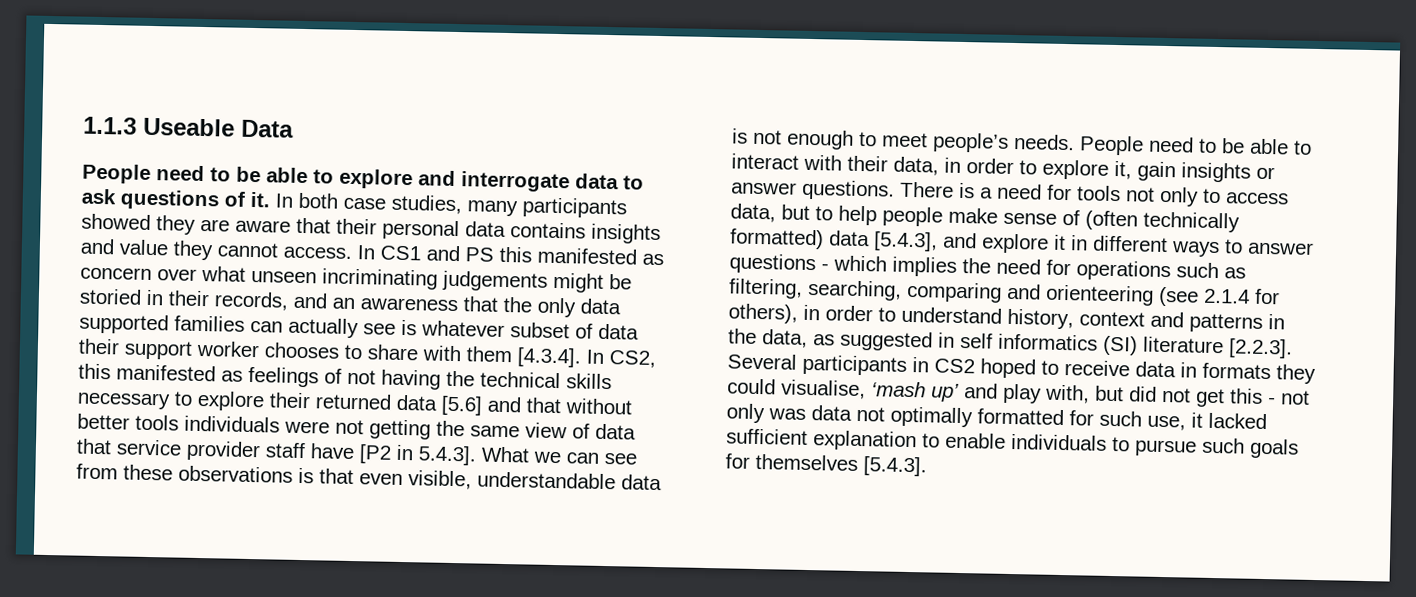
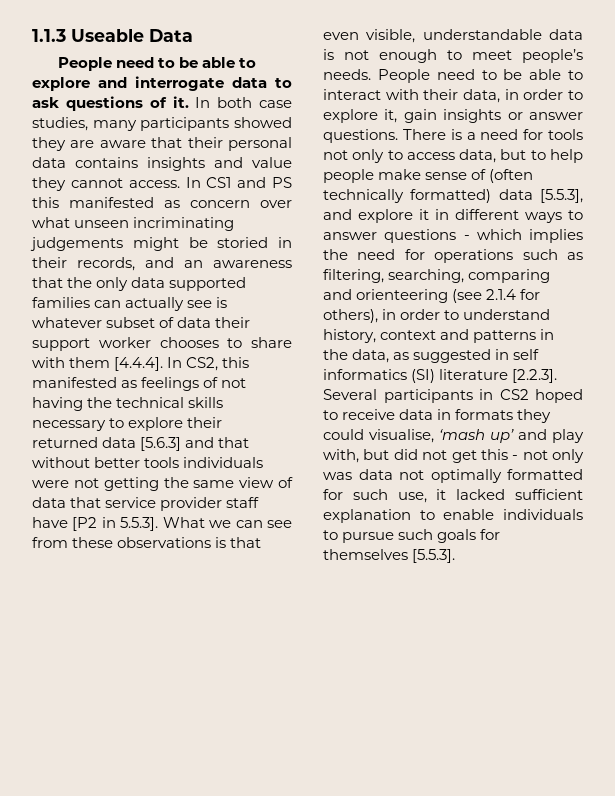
- In CS1 and PS this manifested as concern over what unseen incriminating judgements might be storied in their records, and an awareness that the only data supported families can actually see is whatever subset of data their support worker chooses to share with them [4.3.4]. In CS2, this manifested as feelings of not having the technical skills necessary to explore their returned data [5.6] and that without better tools individuals were not getting the same view of data that service provider staff have [P2 in 5.4.3]. What we can see from these observations is that even visible, understandable data is not enough to meet people’s needs.
+ In CS1 and PS this manifested as concern over what unseen incriminating judgements might be storied in their records, and an awareness that the only data supported families can actually see is whatever subset of data their support worker chooses to share with them [4.4.4]. In CS2, this manifested as feelings of not having the technical skills necessary to explore their returned data [5.6.3] and that without better tools individuals were not getting the same view of data that service provider staff have [P2 in 5.5.3]. What we can see from these observations is that even visible, understandable data is not enough to meet people’s needs.
- There is a need for tools not only to access data, but to help people make sense of (often technically formatted) data [5.4.3], and explore it in different ways to answer questions - which implies the need for operations such as filtering, searching, comparing and orienteering (see 2.1.4 for others), in order to understand history, context and patterns in the data, as suggested in self informatics (SI) literature [2.2.3]. Several participants in CS2 hoped to receive data in formats they could visualise, ‘mash up’ and play with, but did not get this - not only was data not optimally formatted for such use, it lacked sufficient explanation to enable individuals to pursue such goals for themselves [5.4.3].
+ There is a need for tools not only to access data, but to help people make sense of (often technically formatted) data [5.5.3], and explore it in different ways to answer questions - which implies the need for operations such as filtering, searching, comparing and orienteering (see 2.1.4 for others), in order to understand history, context and patterns in the data, as suggested in self informatics (SI) literature [2.2.3]. Several participants in CS2 hoped to receive data in formats they could visualise, ‘mash up’ and play with, but did not get this - not only was data not optimally formatted for such use, it lacked sufficient explanation to enable individuals to pursue such goals for themselves [5.5.3].

